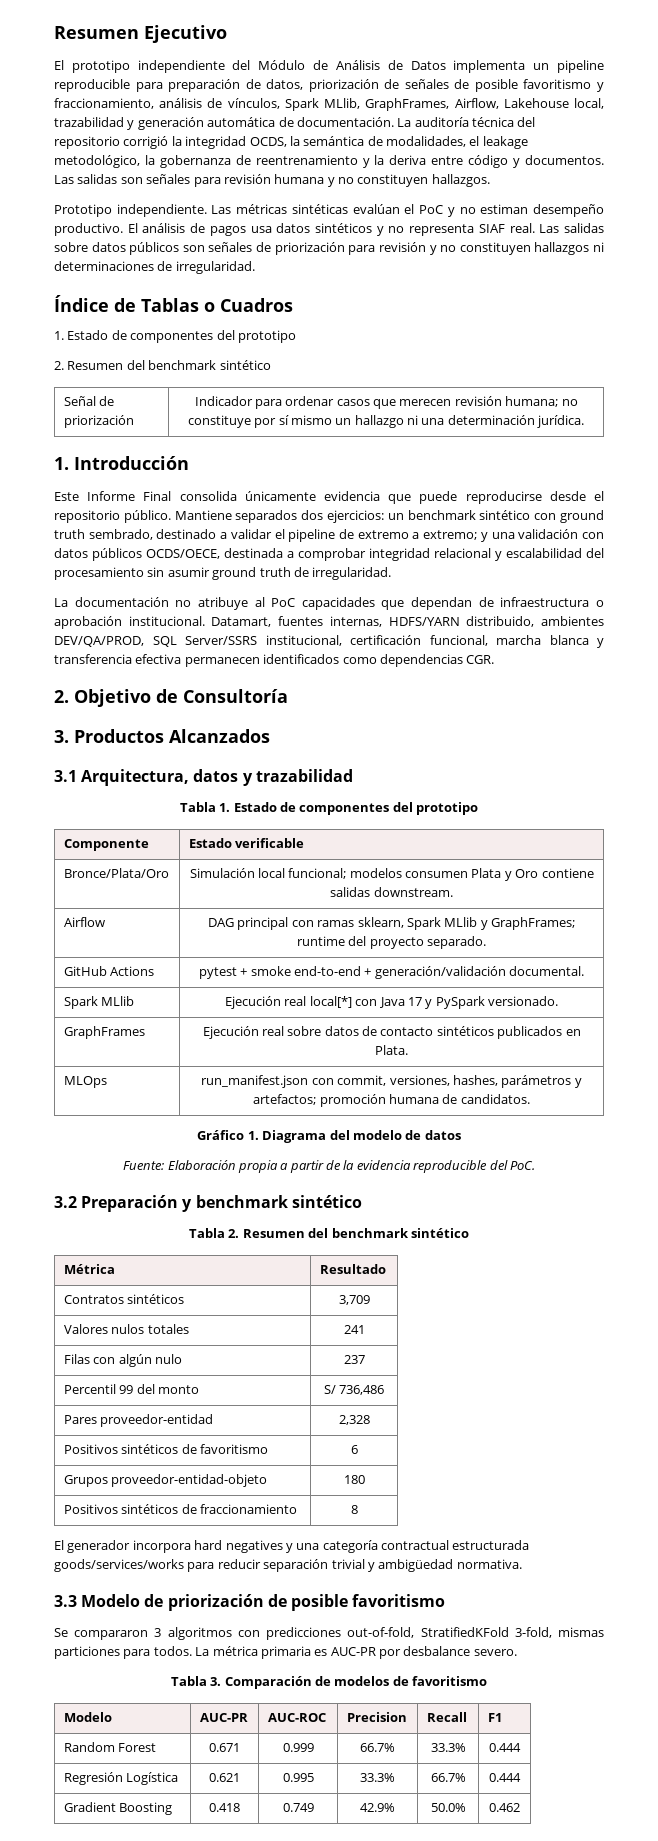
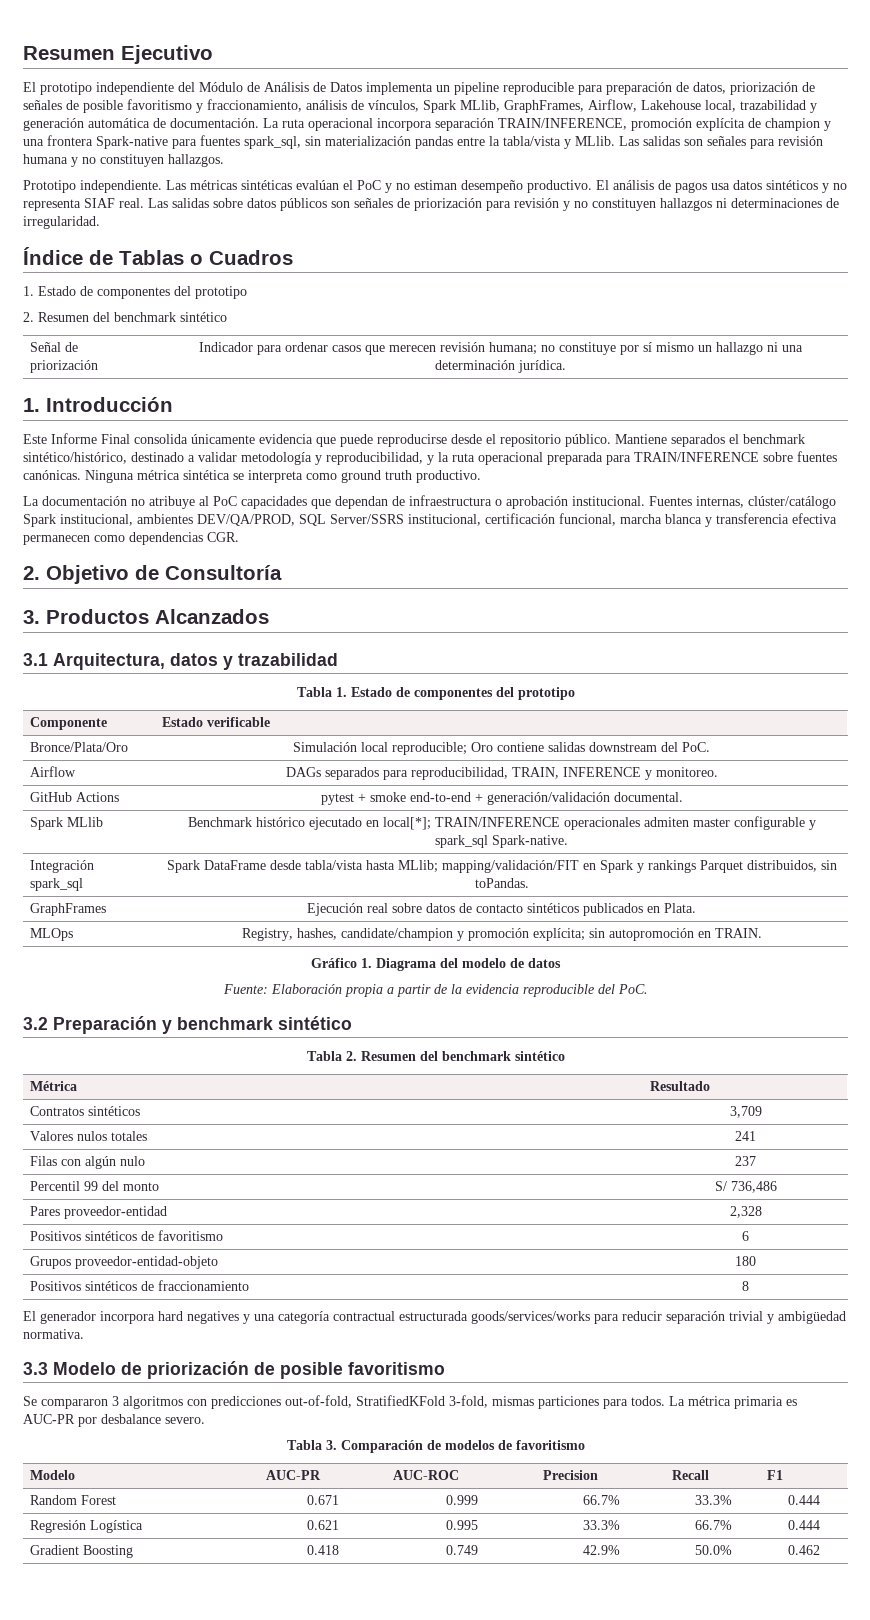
- La auditoría técnica del repositorio corrigió la integridad OCDS, la semántica de modalidades, el leakage metodológico, la gobernanza de reentrenamiento y la deriva entre código y documentos.
+ La ruta operacional incorpora separación TRAIN/INFERENCE, promoción explícita de champion y una frontera Spark-native para fuentes spark_sql, sin materialización pandas entre la tabla/vista y MLlib.
- Mantiene separados dos ejercicios: un benchmark sintético con ground truth sembrado, destinado a validar el pipeline de extremo a extremo; y una validación con datos públicos OCDS/OECE, destinada a comprobar integridad relacional y escalabilidad del procesamiento sin asumir ground truth de irregularidad.
+ Mantiene separados el benchmark sintético/histórico, destinado a validar metodología y reproducibilidad, y la ruta operacional preparada para TRAIN/INFERENCE sobre fuentes canónicas. Ninguna métrica sintética se interpreta como ground truth productivo.
- Datamart, fuentes internas, HDFS/YARN distribuido, ambientes DEV/QA/PROD, SQL Server/SSRS institucional, certificación funcional, marcha blanca y transferencia efectiva permanecen identificados como dependencias CGR.
+ Fuentes internas, clúster/catálogo Spark institucional, ambientes DEV/QA/PROD, SQL Server/SSRS institucional, certificación funcional, marcha blanca y transferencia efectiva permanecen como dependencias CGR.
- Bronce/Plata/Oro | Simulación local funcional; modelos consumen Plata y Oro contiene salidas downstream.
- Airflow | DAG principal con ramas sklearn, Spark MLlib y GraphFrames; runtime del proyecto separado.
+ Bronce/Plata/Oro | Simulación local reproducible; Oro contiene salidas downstream del PoC.
+ Airflow | DAGs separados para reproducibilidad, TRAIN, INFERENCE y monitoreo.
- Spark MLlib | Ejecución real local[*] con Java 17 y PySpark versionado.
+ Spark MLlib | Benchmark histórico ejecutado en local[*]; TRAIN/INFERENCE operacionales admiten master configurable y spark_sql Spark-native.
+ Integración spark_sql | Spark DataFrame desde tabla/vista hasta MLlib; mapping/validación/FIT en Spark y rankings Parquet distribuidos, sin toPandas.
- MLOps | run_manifest.json con commit, versiones, hashes, parámetros y artefactos; promoción humana de candidatos.
+ MLOps | Registry, hashes, candidate/champion y promoción explícita; sin autopromoción en TRAIN.

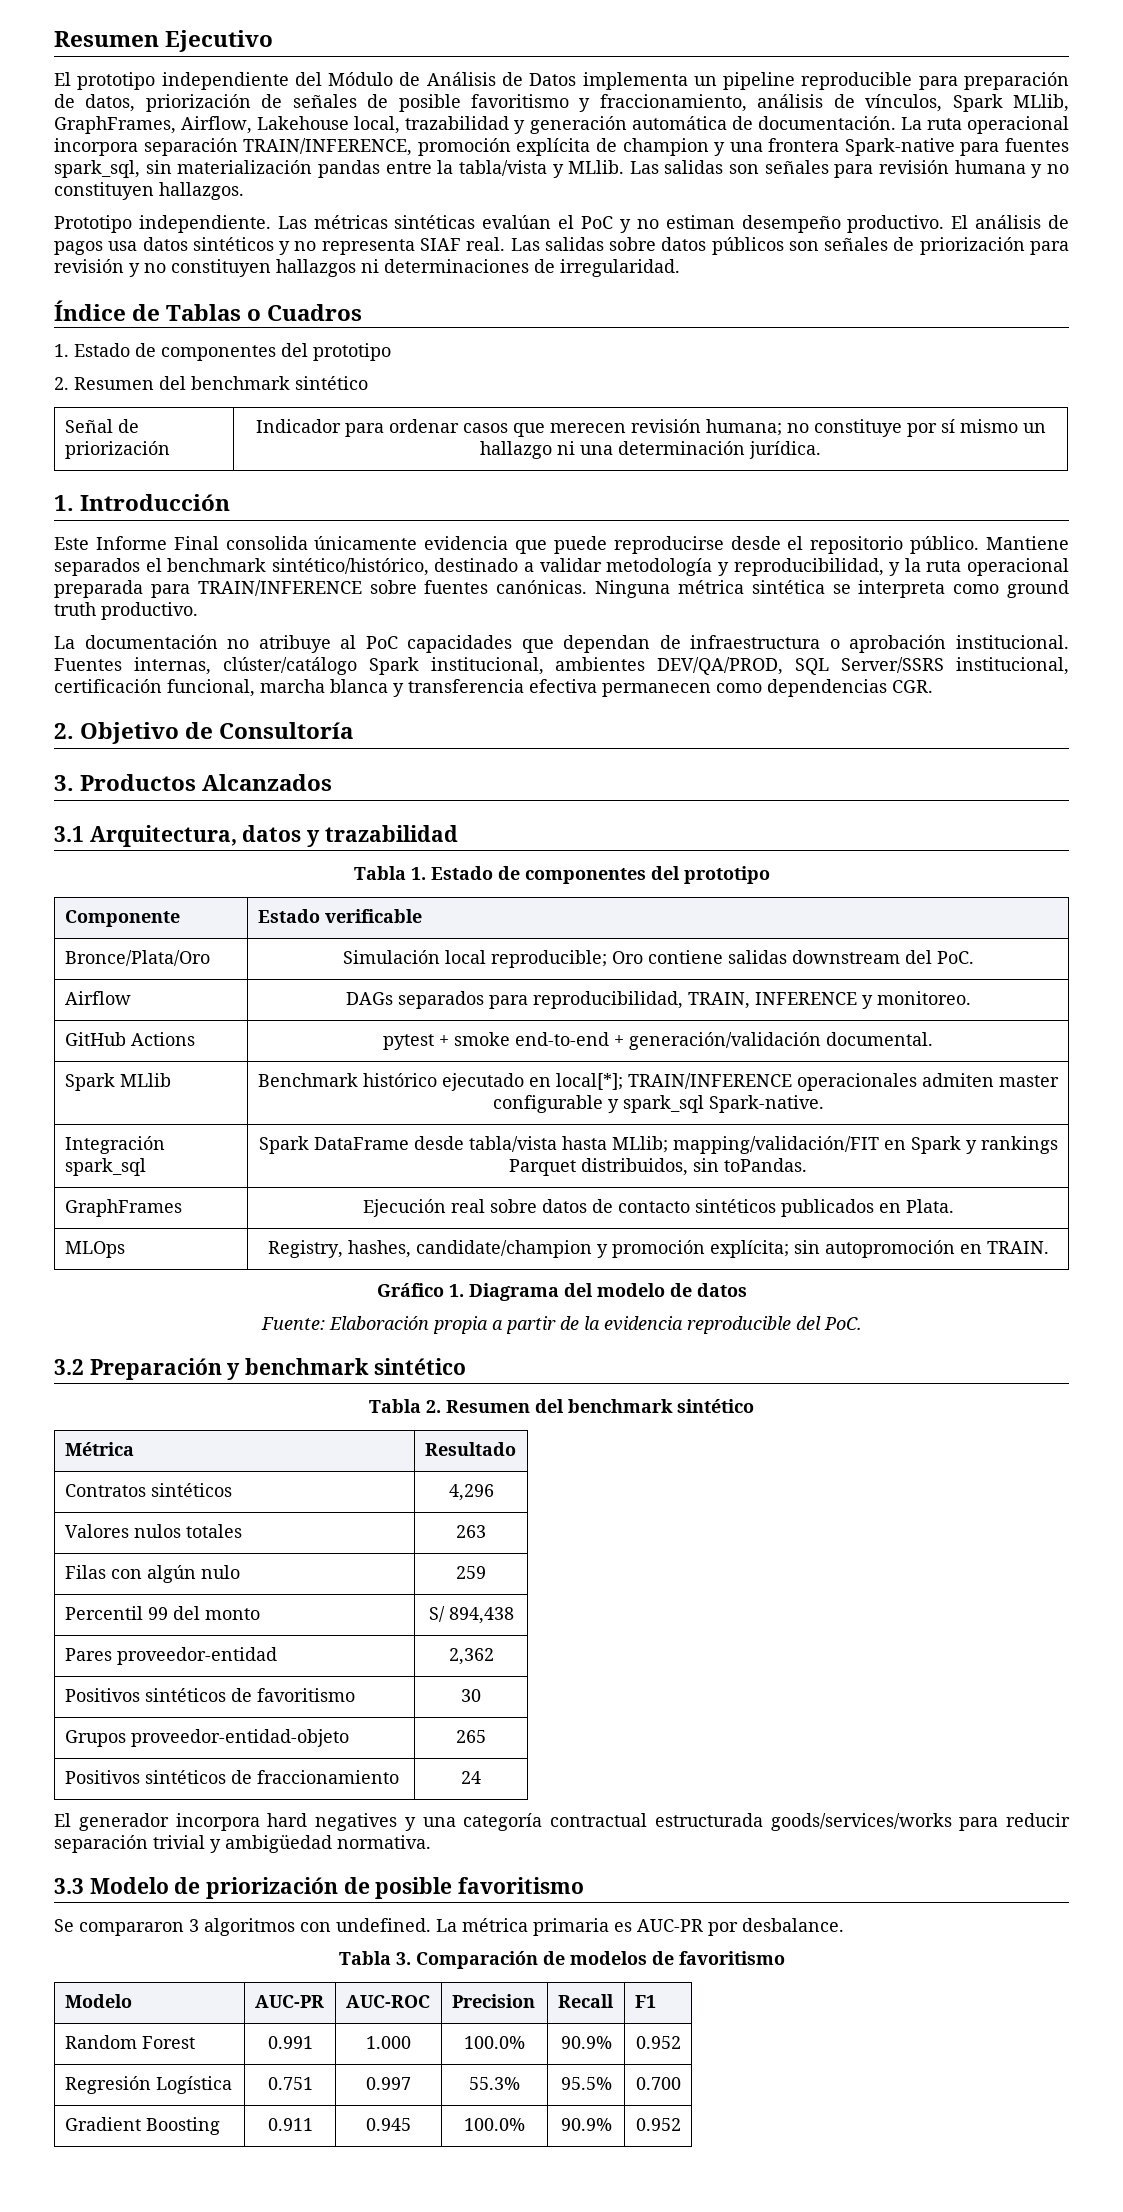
- Contratos sintéticos | 3,709
+ Contratos sintéticos | 4,296
- Valores nulos totales | 241
+ Valores nulos totales | 263
- Filas con algún nulo | 237
+ Filas con algún nulo | 259
- Percentil 99 del monto | S/ 736,486
+ Percentil 99 del monto | S/ 894,438
- Pares proveedor-entidad | 2,328
+ Pares proveedor-entidad | 2,362
- Positivos sintéticos de favoritismo | 6
+ Positivos sintéticos de favoritismo | 30
- Grupos proveedor-entidad-objeto | 180
+ Grupos proveedor-entidad-objeto | 265
- Positivos sintéticos de fraccionamiento | 8
+ Positivos sintéticos de fraccionamiento | 24
- Se compararon 3 algoritmos con predicciones out-of-fold, StratifiedKFold 3-fold, mismas particiones para todos.
+ Se compararon 3 algoritmos con undefined.
- La métrica primaria es AUC-PR por desbalance severo.
+ La métrica primaria es AUC-PR por desbalance.
- Random Forest | 0.671 | 0.999 | 66.7% | 33.3% | 0.444
- Regresión Logística | 0.621 | 0.995 | 33.3% | 66.7% | 0.444
- Gradient Boosting | 0.418 | 0.749 | 42.9% | 50.0% | 0.462
+ Random Forest | 0.991 | 1.000 | 100.0% | 90.9% | 0.952
+ Regresión Logística | 0.751 | 0.997 | 55.3% | 95.5% | 0.700
+ Gradient Boosting | 0.911 | 0.945 | 100.0% | 90.9% | 0.952

